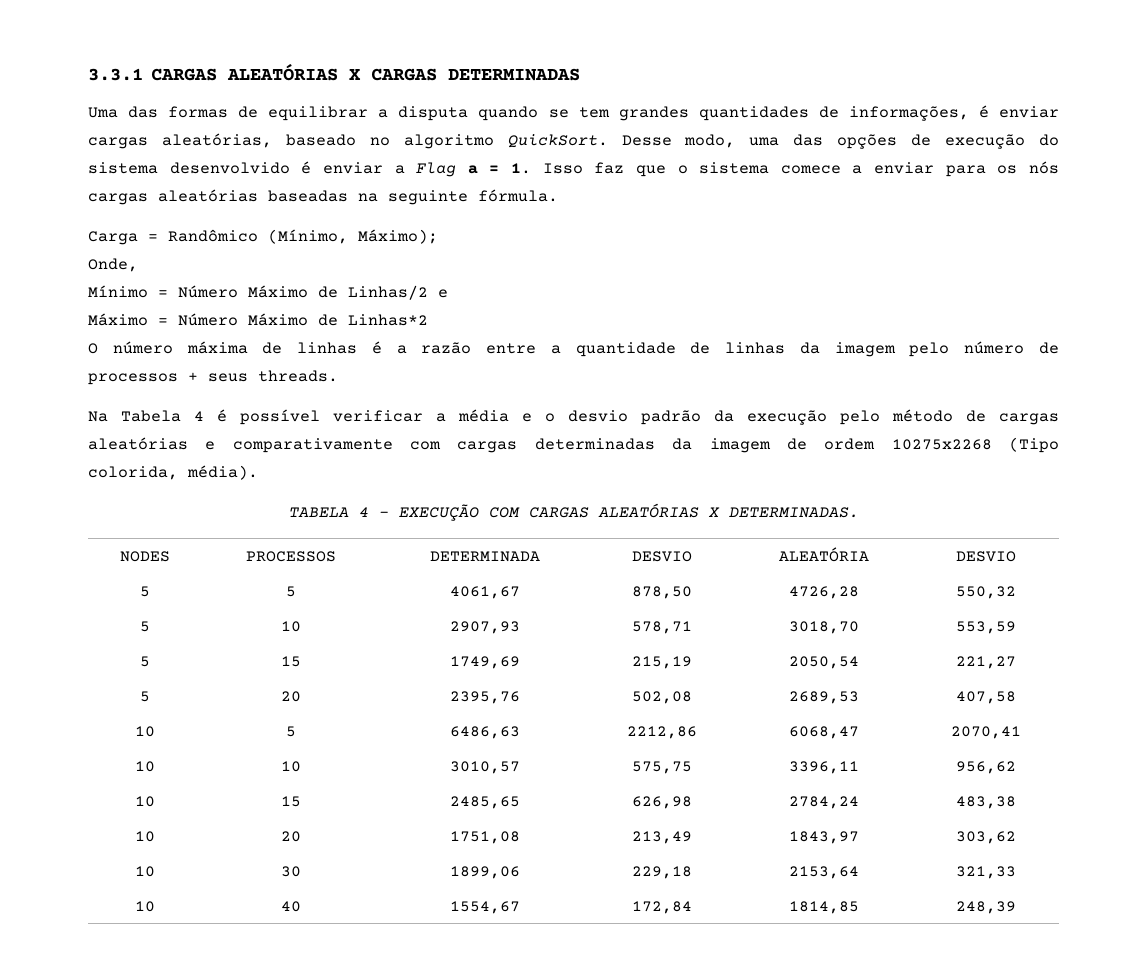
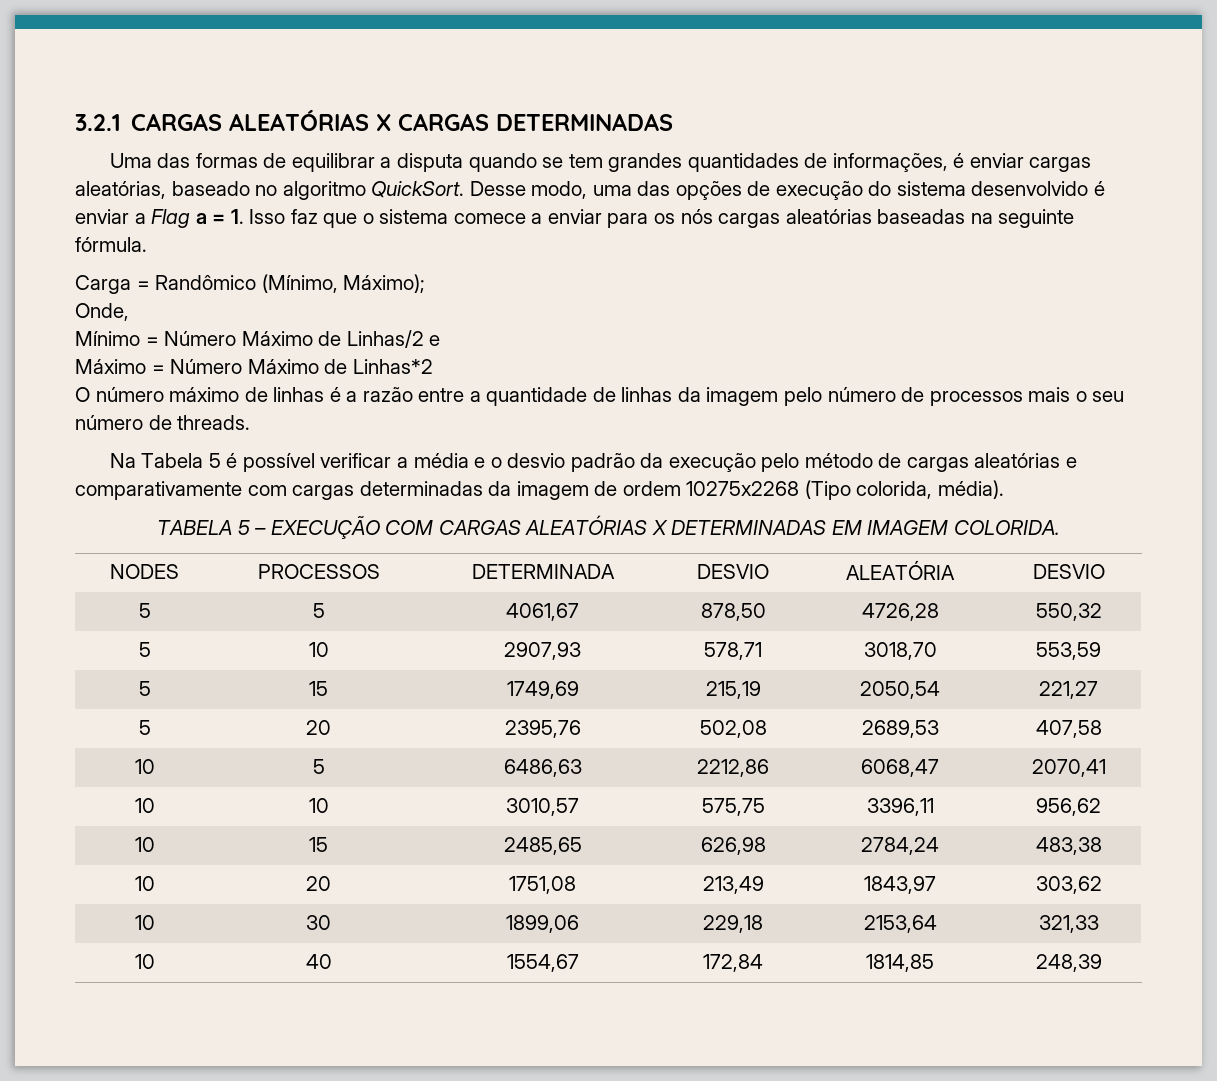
- 3.3.1 CARGAS ALEATÓRIAS X CARGAS DETERMINADAS
+ 3.2.1 CARGAS ALEATÓRIAS X CARGAS DETERMINADAS
- O número máxima de linhas é a razão entre a quantidade de linhas da imagem pelo número de processos + seus threads.
+ O número máximo de linhas é a razão entre a quantidade de linhas da imagem pelo número de processos mais o seu número de threads.
- Na Tabela 4 é possível verificar a média e o desvio padrão da execução pelo método de cargas aleatórias e comparativamente com cargas determinadas da imagem de ordem 10275x2268 (Tipo colorida, média).
+ Na Tabela 5 é possível verificar a média e o desvio padrão da execução pelo método de cargas aleatórias e comparativamente com cargas determinadas da imagem de ordem 10275x2268 (Tipo colorida, média).
- TABELA 4 – EXECUÇÃO COM CARGAS ALEATÓRIAS X DETERMINADAS.
+ TABELA 5 – EXECUÇÃO COM CARGAS ALEATÓRIAS X DETERMINADAS EM IMAGEM COLORIDA.

